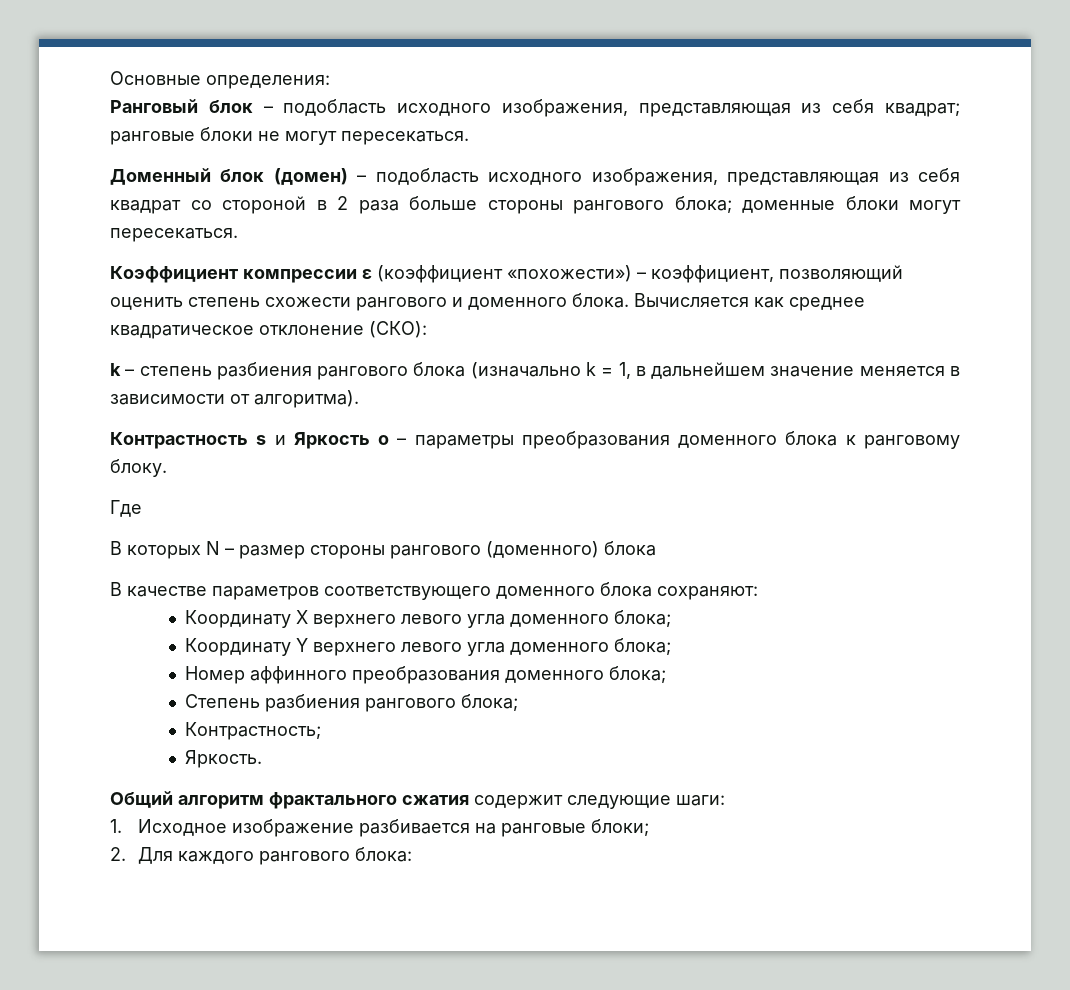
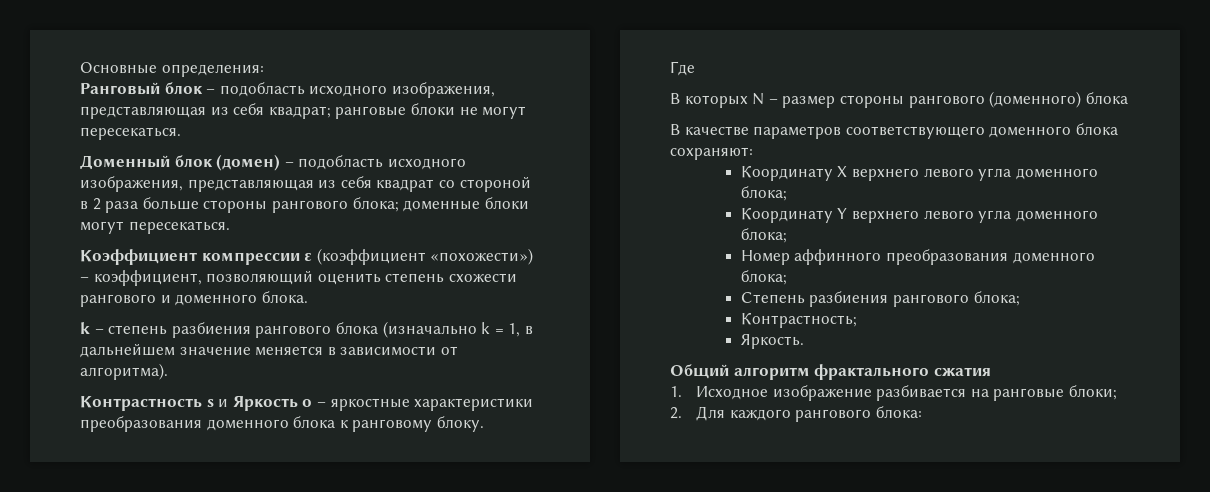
- Вычисляется как среднее квадратическое отклонение (СКО):
- Контрастность s и Яркость o – параметры преобразования доменного блока к ранговому блоку.
+ Контрастность s и Яркость o – яркостные характеристики преобразования доменного блока к ранговому блоку.
- Общий алгоритм фрактального сжатия содержит следующие шаги:
+ Общий алгоритм фрактального сжатия

